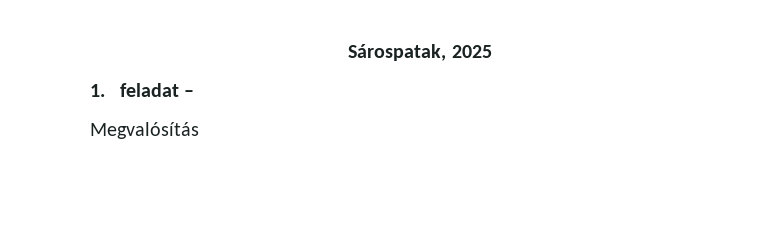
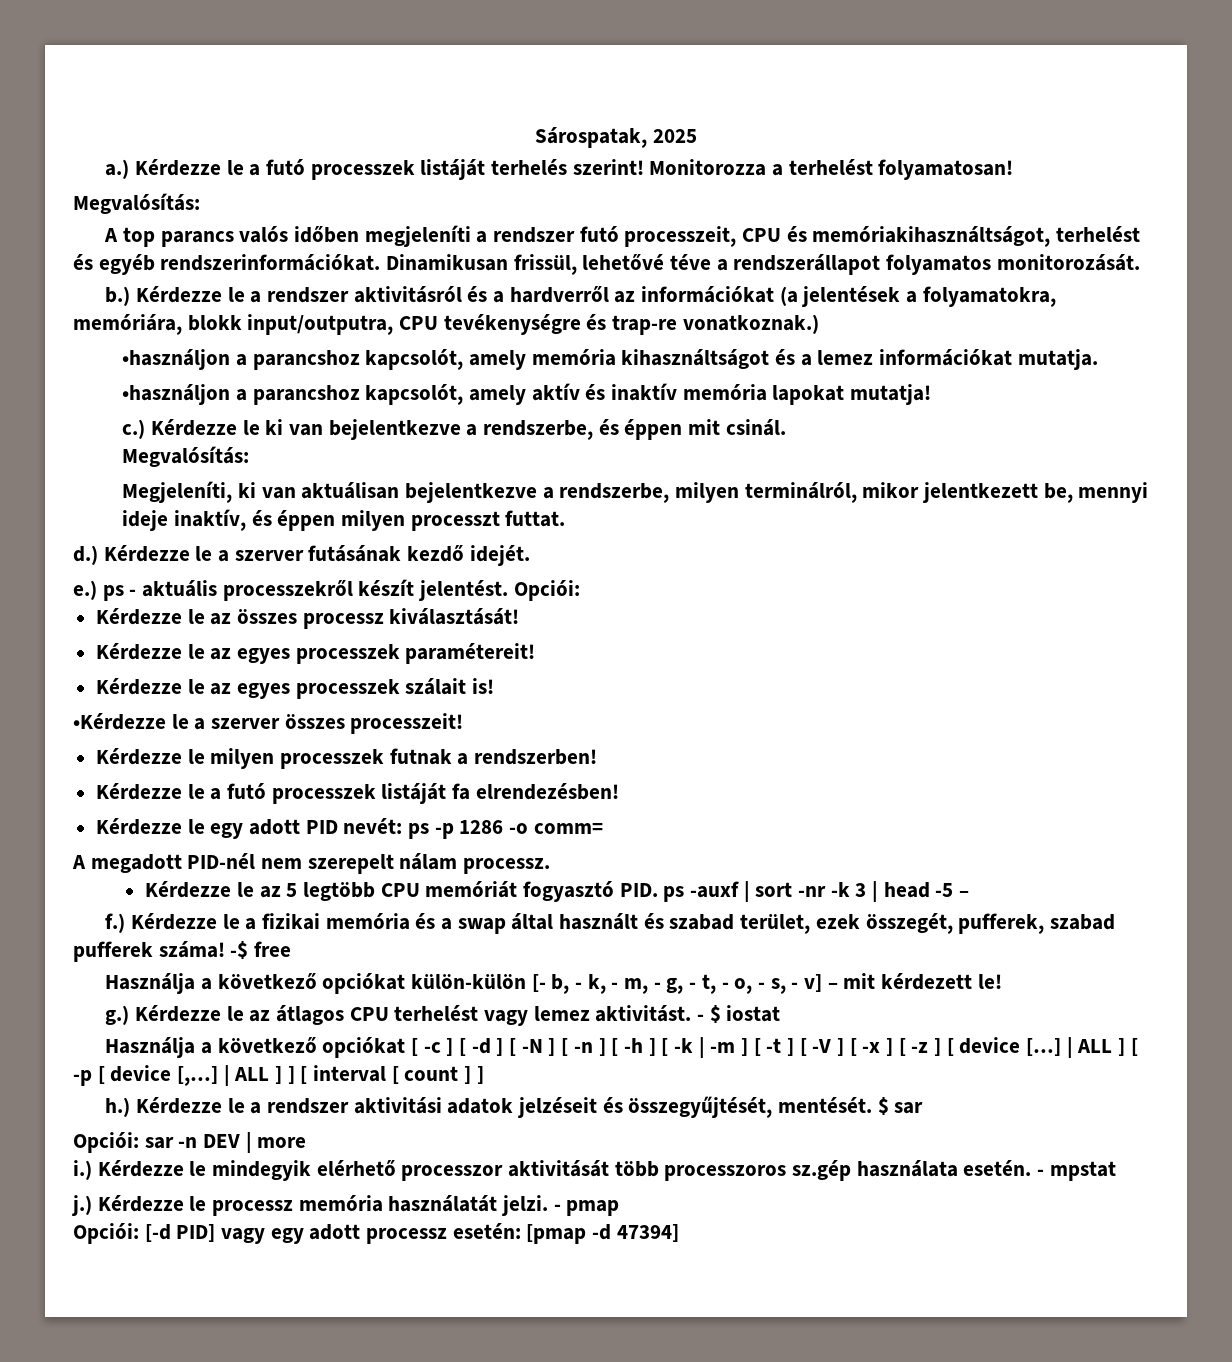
- 1. feladat –
- Megvalósítás
+ a.) Kérdezze le a futó processzek listáját terhelés szerint! Monitorozza a terhelést folyamatosan!
+ Megvalósítás:
+ A top parancs valós időben megjeleníti a rendszer futó processzeit, CPU és memóriakihasználtságot, terhelést és egyéb rendszerinformációkat. Dinamikusan frissül, lehetővé téve a rendszerállapot folyamatos monitorozását.
+ b.) Kérdezze le a rendszer aktivitásról és a hardverről az információkat (a jelentések a folyamatokra, memóriára, blokk input/outputra, CPU tevékenységre és trap-re vonatkoznak.)
+ •használjon a parancshoz kapcsolót, amely memória kihasználtságot és a lemez információkat mutatja.
+ •használjon a parancshoz kapcsolót, amely aktív és inaktív memória lapokat mutatja!
+ c.) Kérdezze le ki van bejelentkezve a rendszerbe, és éppen mit csinál.
+ Megvalósítás:
+ Megjeleníti, ki van aktuálisan bejelentkezve a rendszerbe, milyen terminálról, mikor jelentkezett be, mennyi ideje inaktív, és éppen milyen processzt futtat.
+ d.) Kérdezze le a szerver futásának kezdő idejét.
+ e.) ps - aktuális processzekről készít jelentést. Opciói:
+ Kérdezze le az összes processz kiválasztását!
+ Kérdezze le az egyes processzek paramétereit!
+ Kérdezze le az egyes processzek szálait is!
+ •Kérdezze le a szerver összes processzeit!
+ Kérdezze le milyen processzek futnak a rendszerben!
+ Kérdezze le a futó processzek listáját fa elrendezésben!
+ Kérdezze le egy adott PID nevét: ps -p 1286 -o comm=
+ A megadott PID-nél nem szerepelt nálam processz.
+ Kérdezze le az 5 legtöbb CPU memóriát fogyasztó PID. ps -auxf | sort -nr -k 3 | head -5 –
+ f.) Kérdezze le a fizikai memória és a swap által használt és szabad terület, ezek összegét, pufferek, szabad pufferek száma! -$ free
+ Használja a következő opciókat külön-külön [- b, - k, - m, - g, - t, - o, - s, - v] – mit kérdezett le!
+ g.) Kérdezze le az átlagos CPU terhelést vagy lemez aktivitást. - $ iostat
+ Használja a következő opciókat [ -c ] [ -d ] [ -N ] [ -n ] [ -h ] [ -k | -m ] [ -t ] [ -V ] [ -x ] [ -z ] [ device […] | ALL ] [ -p [ device [,…] | ALL ] ] [ interval [ count ] ]
+ h.) Kérdezze le a rendszer aktivitási adatok jelzéseit és összegyűjtését, mentését. $ sar
+ Opciói: sar -n DEV | more
+ i.) Kérdezze le mindegyik elérhető processzor aktivitását több processzoros sz.gép használata esetén. - mpstat
+ j.) Kérdezze le processz memória használatát jelzi. - pmap
+ Opciói: [-d PID] vagy egy adott processz esetén: [pmap -d 47394]

